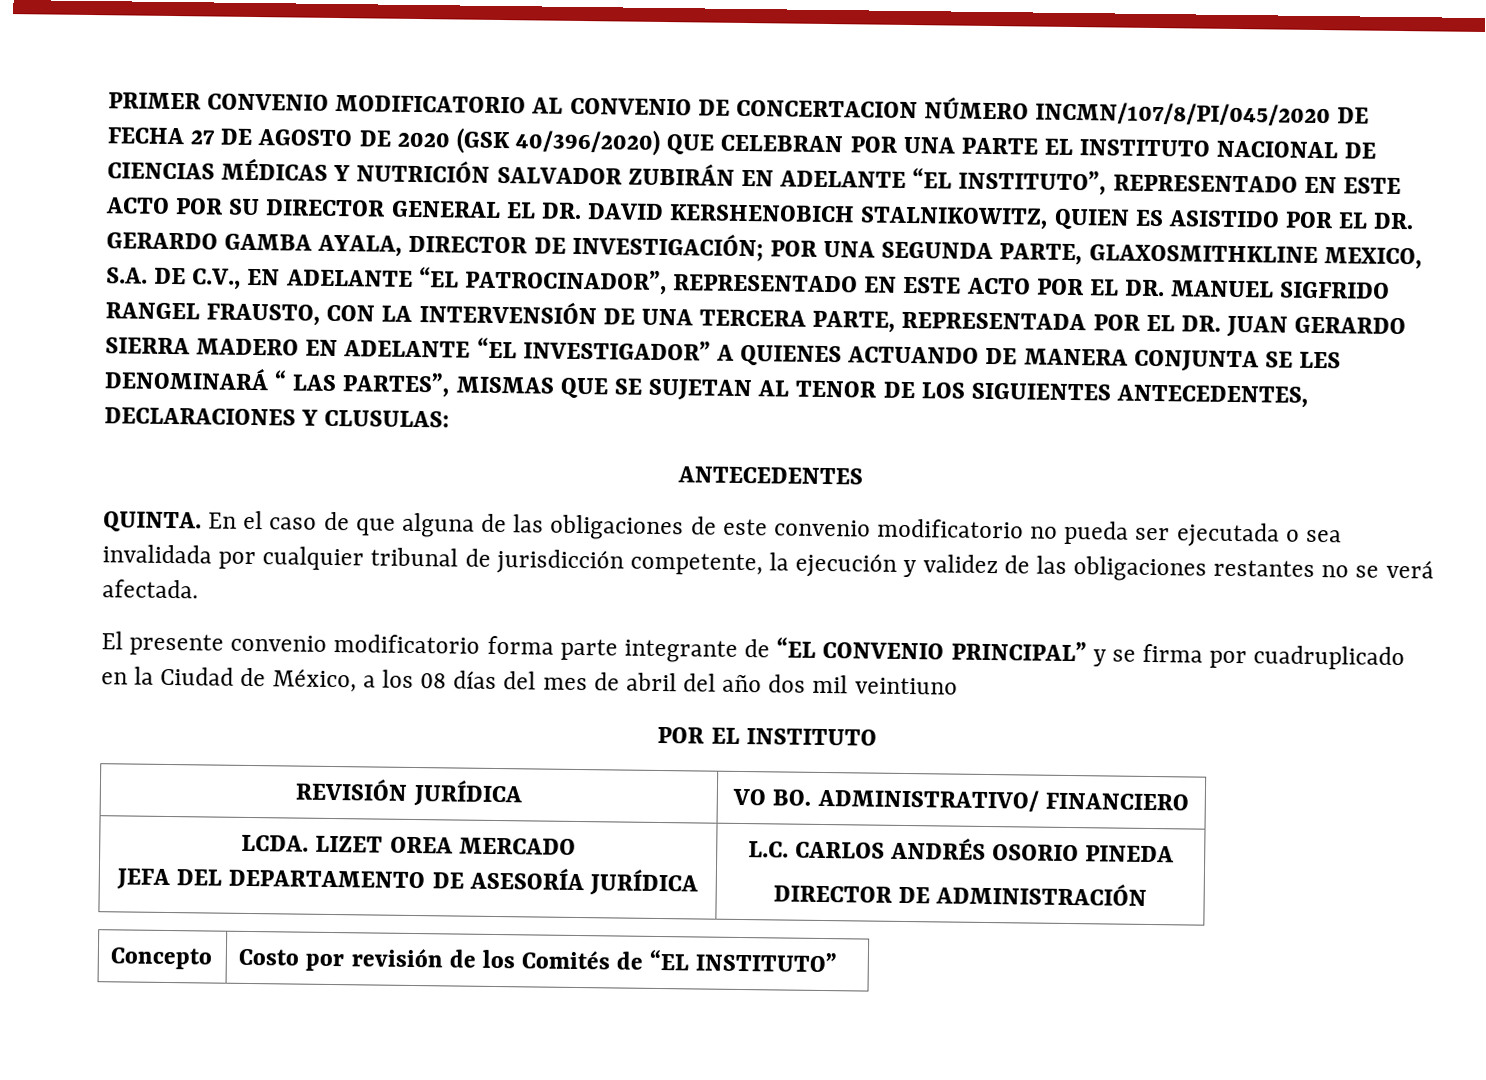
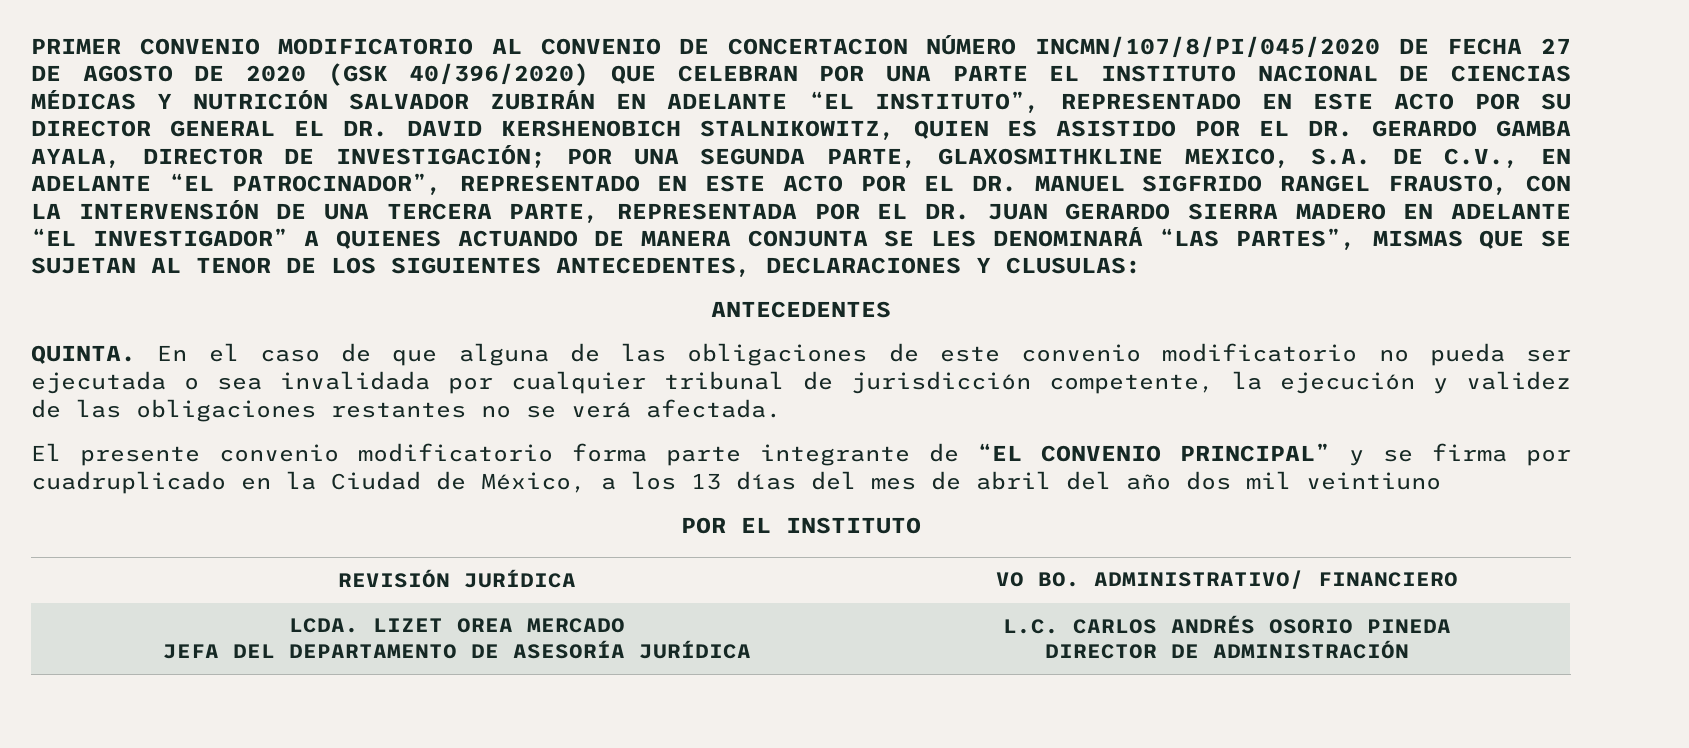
- POR UNA SEGUNDA PARTE, GLAXOSMITHKLINE MEXICO, S.A. DE C.V., EN ADELANTE “EL PATROCINADOR”, REPRESENTADO EN ESTE ACTO POR EL DR. MANUEL SIGFRIDO RANGEL FRAUSTO, CON LA INTERVENSIÓN DE UNA TERCERA PARTE, REPRESENTADA POR EL DR. JUAN GERARDO SIERRA MADERO EN ADELANTE “EL INVESTIGADOR” A QUIENES ACTUANDO DE MANERA CONJUNTA SE LES DENOMINARÁ “ LAS PARTES”, MISMAS QUE SE SUJETAN AL TENOR DE LOS SIGUIENTES ANTECEDENTES, DECLARACIONES Y CLUSULAS:
+ POR UNA SEGUNDA PARTE, GLAXOSMITHKLINE MEXICO, S.A. DE C.V., EN ADELANTE “EL PATROCINADOR”, REPRESENTADO EN ESTE ACTO POR EL DR. MANUEL SIGFRIDO RANGEL FRAUSTO, CON LA INTERVENSIÓN DE UNA TERCERA PARTE, REPRESENTADA POR EL DR. JUAN GERARDO SIERRA MADERO EN ADELANTE “EL INVESTIGADOR” A QUIENES ACTUANDO DE MANERA CONJUNTA SE LES DENOMINARÁ “LAS PARTES”, MISMAS QUE SE SUJETAN AL TENOR DE LOS SIGUIENTES ANTECEDENTES, DECLARACIONES Y CLUSULAS:
- El presente convenio modificatorio forma parte integrante de “EL CONVENIO PRINCIPAL” y se firma por cuadruplicado en la Ciudad de México, a los 08 días del mes de abril del año dos mil veintiuno
+ El presente convenio modificatorio forma parte integrante de “EL CONVENIO PRINCIPAL” y se firma por cuadruplicado en la Ciudad de México, a los 13 días del mes de abril del año dos mil veintiuno
- Concepto | Costo por revisión de los Comités de “EL INSTITUTO”

